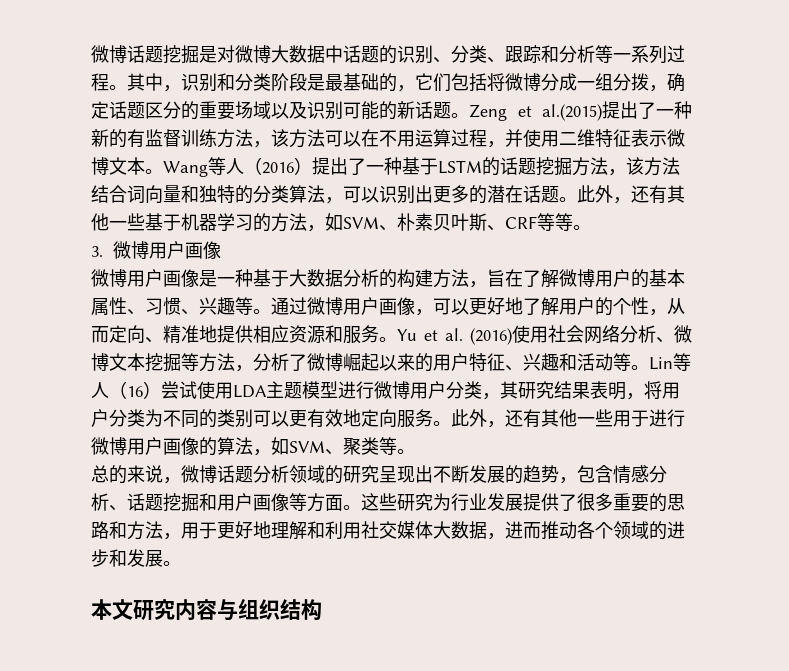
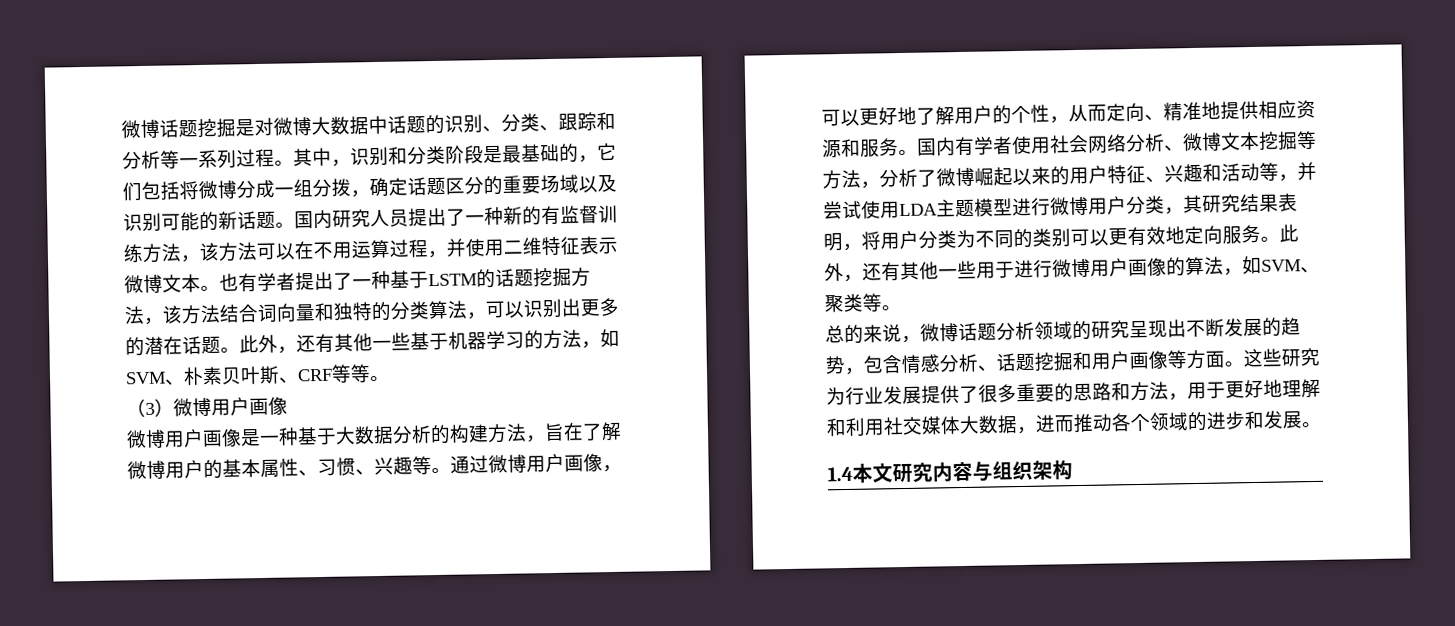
- Zeng et al.(2015)提出了一种新的有监督训练方法，该方法可以在不用运算过程，并使用二维特征表示微博文本。
+ 国内研究人员提出了一种新的有监督训练方法，该方法可以在不用运算过程，并使用二维特征表示微博文本。
- Wang等人（2016）提出了一种基于LSTM的话题挖掘方法，该方法结合词向量和独特的分类算法，可以识别出更多的潜在话题。
+ 也有学者提出了一种基于LSTM的话题挖掘方法，该方法结合词向量和独特的分类算法，可以识别出更多的潜在话题。
- 3.微博用户画像
+ （3）微博用户画像
- Yu et al. (2016)使用社会网络分析、微博文本挖掘等方法，分析了微博崛起以来的用户特征、兴趣和活动等。Lin等人（16）尝试使用LDA主题模型进行微博用户分类，其研究结果表明，将用户分类为不同的类别可以更有效地定向服务。
+ 国内有学者使用社会网络分析、微博文本挖掘等方法，分析了微博崛起以来的用户特征、兴趣和活动等，并尝试使用LDA主题模型进行微博用户分类，其研究结果表明，将用户分类为不同的类别可以更有效地定向服务。
- 本文研究内容与组织结构
+ 1.4本文研究内容与组织架构

